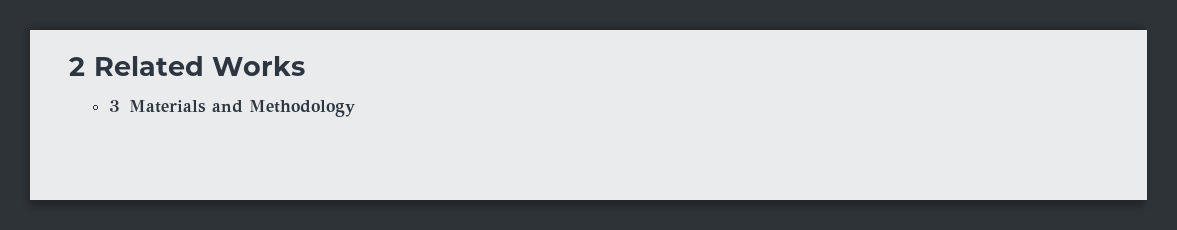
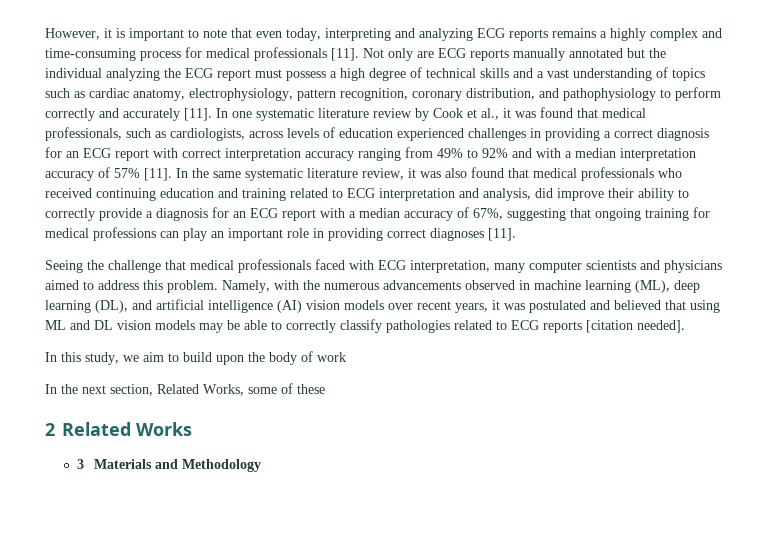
+ However, it is important to note that even today, interpreting and analyzing ECG reports remains a highly complex and time-consuming process for medical professionals [11]. Not only are ECG reports manually annotated but the individual analyzing the ECG report must possess a high degree of technical skills and a vast understanding of topics such as cardiac anatomy, electrophysiology, pattern recognition, coronary distribution, and pathophysiology to perform correctly and accurately [11]. In one systematic literature review by Cook et al., it was found that medical professionals, such as cardiologists, across levels of education experienced challenges in providing a correct diagnosis for an ECG report with correct interpretation accuracy ranging from 49% to 92% and with a median interpretation accuracy of 57% [11]. In the same systematic literature review, it was also found that medical professionals who received continuing education and training related to ECG interpretation and analysis, did improve their ability to correctly provide a diagnosis for an ECG report with a median accuracy of 67%, suggesting that ongoing training for medical professions can play an important role in providing correct diagnoses [11].
+ Seeing the challenge that medical professionals faced with ECG interpretation, many computer scientists and physicians aimed to address this problem. Namely, with the numerous advancements observed in machine learning (ML), deep learning (DL), and artificial intelligence (AI) vision models over recent years, it was postulated and believed that using ML and DL vision models may be able to correctly classify pathologies related to ECG reports [citation needed].
+ In this study, we aim to build upon the body of work
+ In the next section, Related Works, some of these

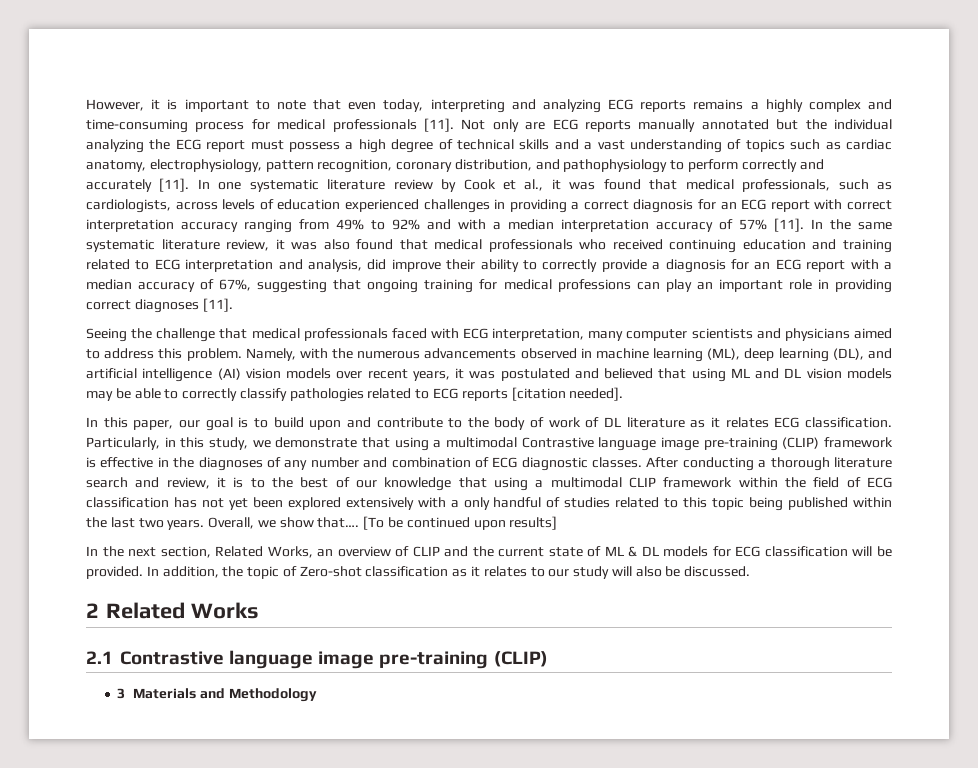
- In this study, we aim to build upon the body of work
+ In this paper, our goal is to build upon and contribute to the body of work of DL literature as it relates ECG classification. Particularly, in this study, we demonstrate that using a multimodal Contrastive language image pre-training (CLIP) framework is effective in the diagnoses of any number and combination of ECG diagnostic classes. After conducting a thorough literature search and review, it is to the best of our knowledge that using a multimodal CLIP framework within the field of ECG classification has not yet been explored extensively with a only handful of studies related to this topic being published within the last two years. Overall, we show that…. [To be continued upon results]
- In the next section, Related Works, some of these
+ In the next section, Related Works, an overview of CLIP and the current state of ML & DL models for ECG classification will be provided. In addition, the topic of Zero-shot classification as it relates to our study will also be discussed.
  2 Related Works
+ 2.1 Contrastive language image pre-training (CLIP)

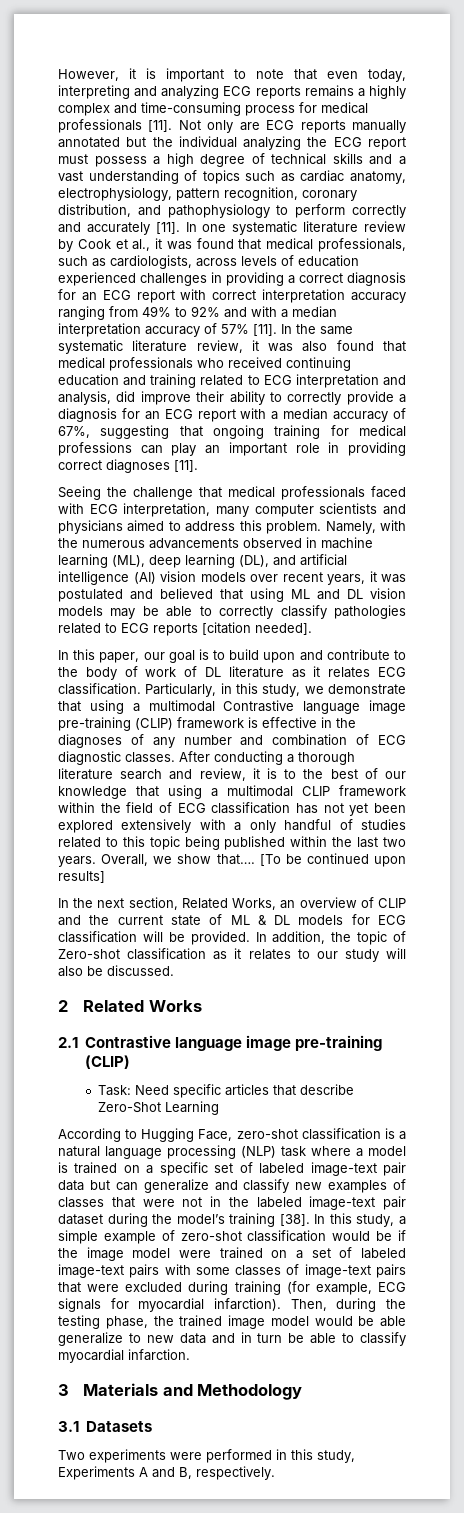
+ Task: Need specific articles that describe Zero-Shot Learning
+ According to Hugging Face, zero-shot classification is a natural language processing (NLP) task where a model is trained on a specific set of labeled image-text pair data but can generalize and classify new examples of classes that were not in the labeled image-text pair dataset during the model’s training [38]. In this study, a simple example of zero-shot classification would be if the image model were trained on a set of labeled image-text pairs with some classes of image-text pairs that were excluded during training (for example, ECG signals for myocardial infarction). Then, during the testing phase, the trained image model would be able generalize to new data and in turn be able to classify myocardial infarction.
  3 Materials and Methodology
+ 3.1 Datasets
+ Two experiments were performed in this study, Experiments A and B, respectively.

